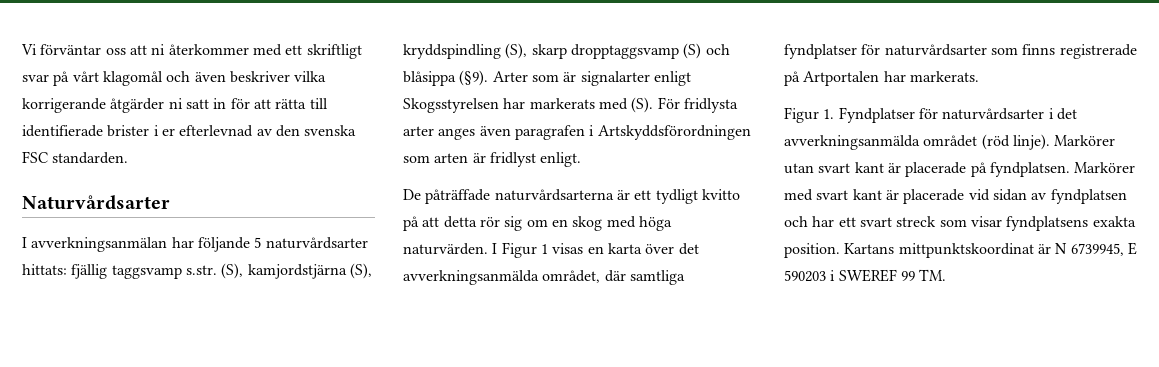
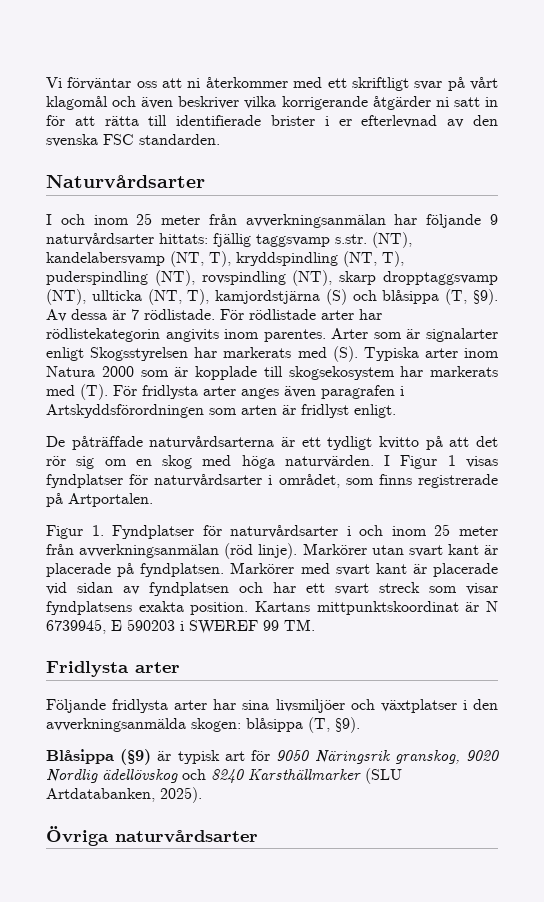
- I avverkningsanmälan har följande 5 naturvårdsarter hittats: fjällig taggsvamp s.str. (S), kamjordstjärna (S), kryddspindling (S), skarp dropptaggsvamp (S) och blåsippa (§9).
+ I och inom 25 meter från avverkningsanmälan har följande 9 naturvårdsarter hittats: fjällig taggsvamp s.str. (NT), kandelabersvamp (NT, T), kryddspindling (NT, T), puderspindling (NT), rovspindling (NT), skarp dropptaggsvamp (NT), ullticka (NT, T), kamjordstjärna (S) och blåsippa (T, §9). Av dessa är 7 rödlistade. För rödlistade arter har rödlistekategorin angivits inom parentes.
- Arter som är signalarter enligt Skogsstyrelsen har markerats med (S). För fridlysta arter anges även paragrafen i Artskyddsförordningen som arten är fridlyst enligt.
+ Arter som är signalarter enligt Skogsstyrelsen har markerats med (S). Typiska arter inom Natura 2000 som är kopplade till skogsekosystem har markerats med (T). För fridlysta arter anges även paragrafen i Artskyddsförordningen som arten är fridlyst enligt.
- De påträffade naturvårdsarterna är ett tydligt kvitto på att detta rör sig om en skog med höga naturvärden.
+ De påträffade naturvårdsarterna är ett tydligt kvitto på att det rör sig om en skog med höga naturvärden.
- I Figur 1 visas en karta över det avverkningsanmälda området, där samtliga fyndplatser för naturvårdsarter som finns registrerade på Artportalen har markerats.
+ I Figur 1 visas fyndplatser för naturvårdsarter i området, som finns registrerade på Artportalen.
- Figur 1. Fyndplatser för naturvårdsarter i det avverkningsanmälda området (röd linje).
+ Figur 1. Fyndplatser för naturvårdsarter i och inom 25 meter från avverkningsanmälan (röd linje).
+ Fridlysta arter
+ Följande fridlysta arter har sina livsmiljöer och växtplatser i den avverkningsanmälda skogen: blåsippa (T, §9).
+ Blåsippa (§9) är typisk art för 9050 Näringsrik granskog, 9020 Nordlig ädellövskog och 8240 Karsthällmarker (SLU Artdatabanken, 2025).
+ Övriga naturvårdsarter

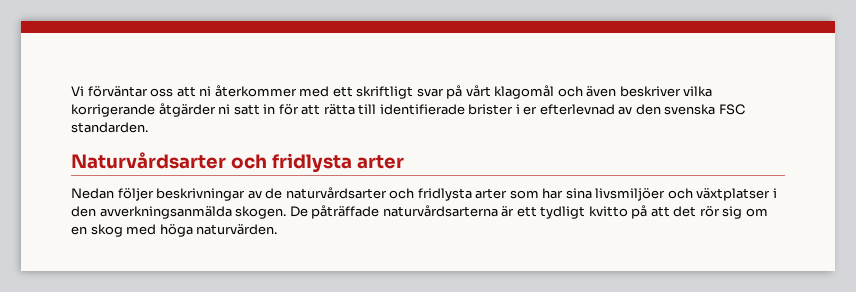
- Naturvårdsarter
- I och inom 25 meter från avverkningsanmälan har följande 9 naturvårdsarter hittats: fjällig taggsvamp s.str. (NT), kandelabersvamp (NT, T), kryddspindling (NT, T), puderspindling (NT), rovspindling (NT), skarp dropptaggsvamp (NT), ullticka (NT, T), kamjordstjärna (S) och blåsippa (T, §9). Av dessa är 7 rödlistade. För rödlistade arter har rödlistekategorin angivits inom parentes. Arter som är signalarter enligt Skogsstyrelsen har markerats med (S). Typiska arter inom Natura 2000 som är kopplade till skogsekosystem har markerats med (T). För fridlysta arter anges även paragrafen i Artskyddsförordningen som arten är fridlyst enligt.
- De påträffade naturvårdsarterna är ett tydligt kvitto på att det rör sig om en skog med höga naturvärden. I Figur 1 visas fyndplatser för naturvårdsarter i området, som finns registrerade på Artportalen.
- Figur 1. Fyndplatser för naturvårdsarter i och inom 25 meter från avverkningsanmälan (röd linje). Markörer utan svart kant är placerade på fyndplatsen. Markörer med svart kant är placerade vid sidan av fyndplatsen och har ett svart streck som visar fyndplatsens exakta position. Kartans mittpunktskoordinat är N 6739945, E 590203 i SWEREF 99 TM.
- Fridlysta arter
- Följande fridlysta arter har sina livsmiljöer och växtplatser i den avverkningsanmälda skogen: blåsippa (T, §9).
- Blåsippa (§9) är typisk art för 9050 Näringsrik granskog, 9020 Nordlig ädellövskog och 8240 Karsthällmarker (SLU Artdatabanken, 2025).
- Övriga naturvårdsarter
+ Naturvårdsarter och fridlysta arter
+ Nedan följer beskrivningar av de naturvårdsarter och fridlysta arter som har sina livsmiljöer och växtplatser i den avverkningsanmälda skogen. De påträffade naturvårdsarterna är ett tydligt kvitto på att det rör sig om en skog med höga naturvärden.

